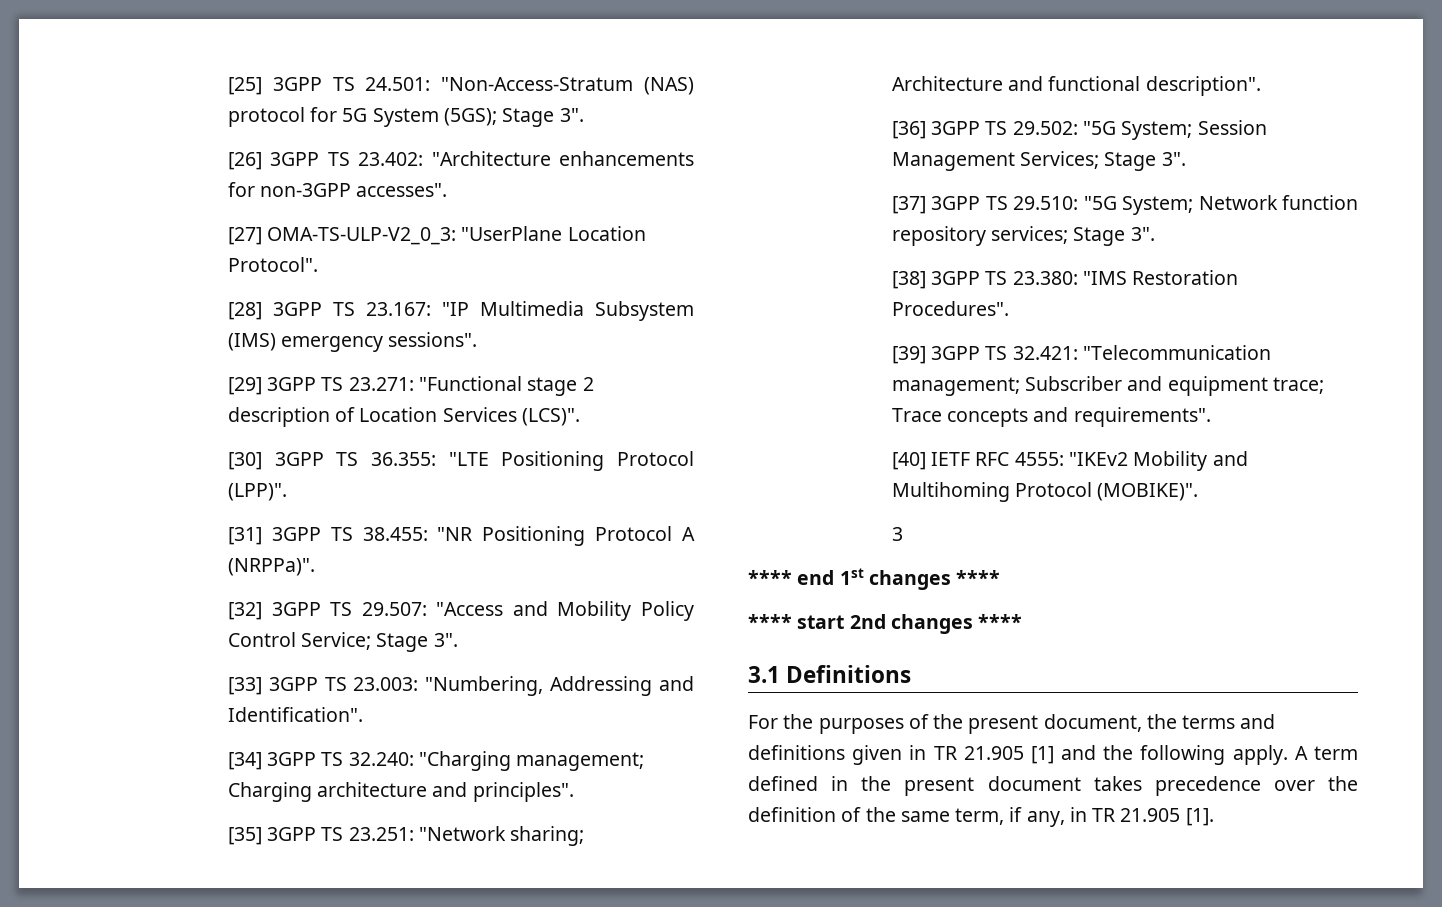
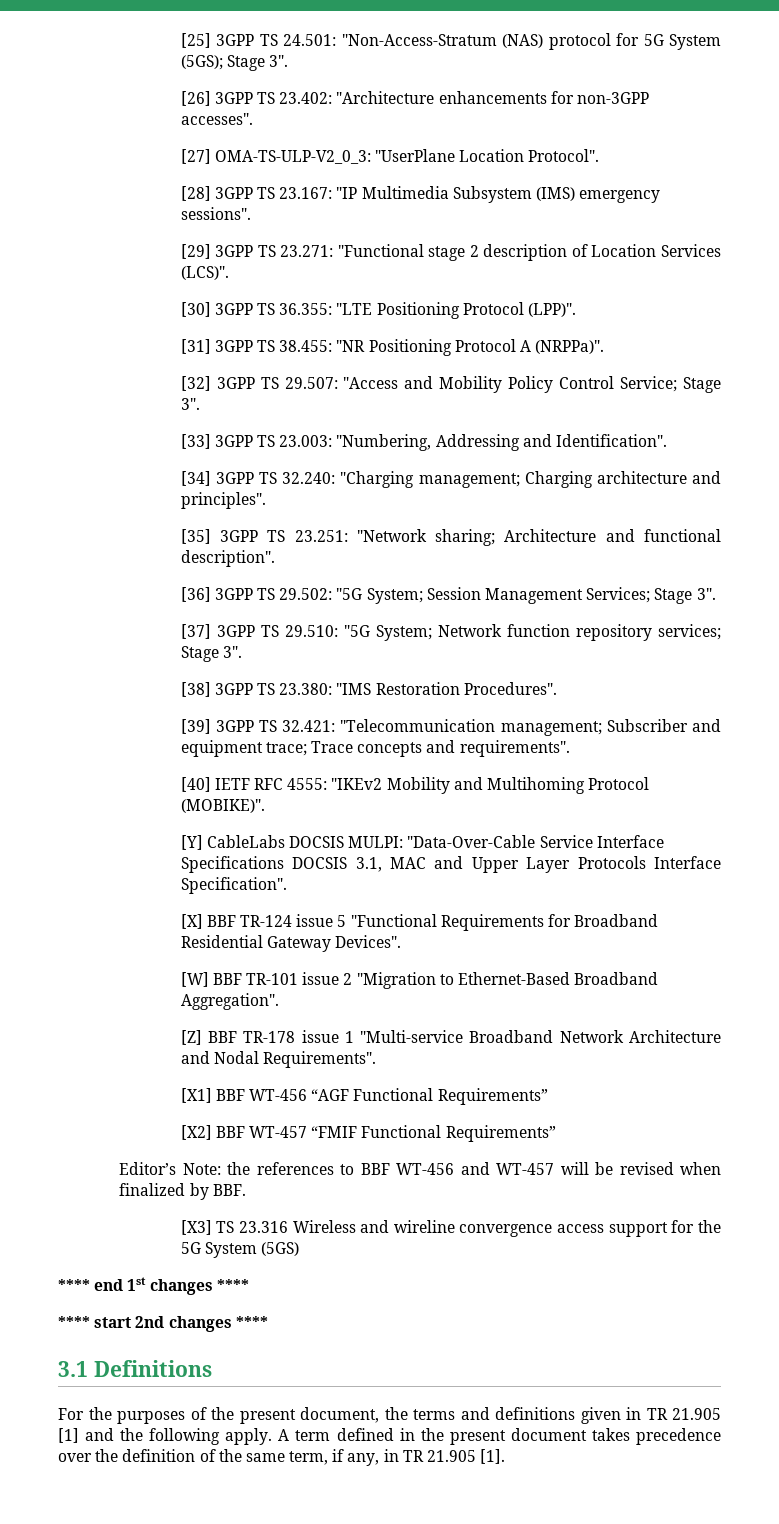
- 3
+ [Y] CableLabs DOCSIS MULPI: "Data-Over-Cable Service Interface Specifications DOCSIS 3.1, MAC and Upper Layer Protocols Interface Specification".
+ [X] BBF TR-124 issue 5 "Functional Requirements for Broadband Residential Gateway Devices".
+ [W] BBF TR-101 issue 2 "Migration to Ethernet-Based Broadband Aggregation".
+ [Z] BBF TR-178 issue 1 "Multi-service Broadband Network Architecture and Nodal Requirements".
+ [X1] BBF WT-456 “AGF Functional Requirements”
+ [X2] BBF WT-457 “FMIF Functional Requirements”
+ Editor’s Note: the references to BBF WT-456 and WT-457 will be revised when finalized by BBF.
+ [X3] TS 23.316 Wireless and wireline convergence access support for the 5G System (5GS)

